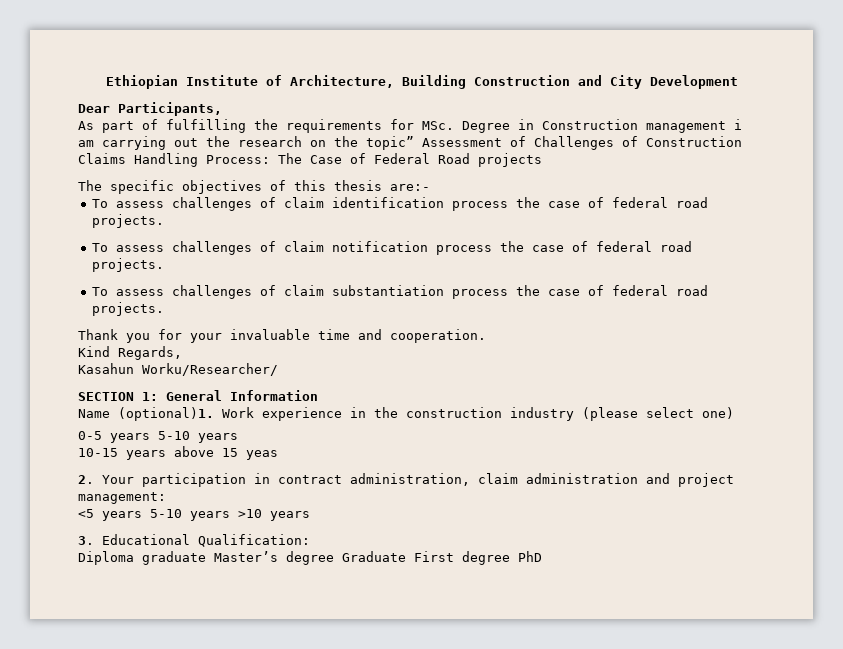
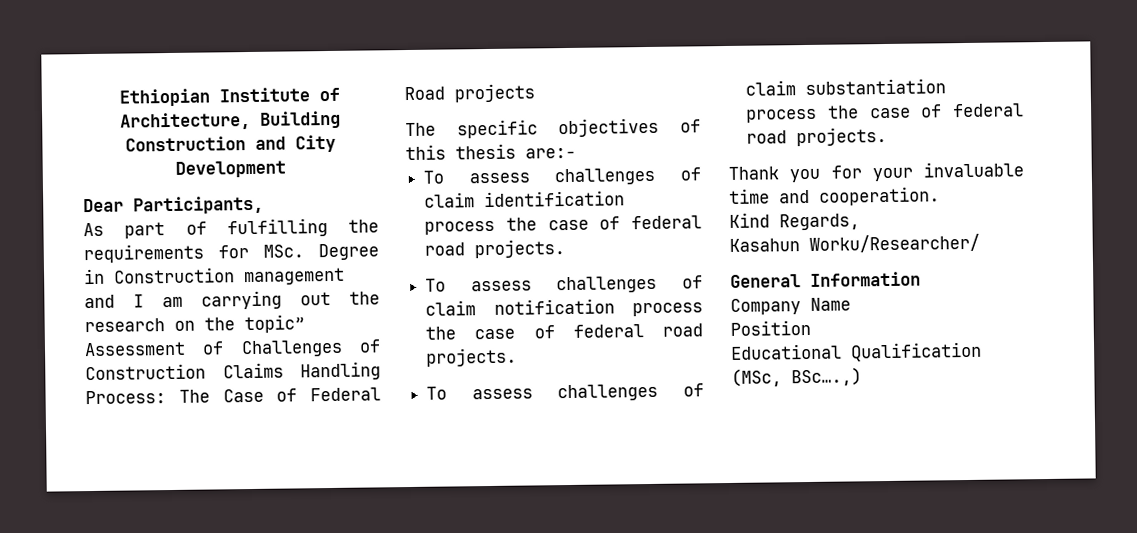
- As part of fulfilling the requirements for MSc. Degree in Construction management i am carrying out the research on the topic” Assessment of Challenges of Construction Claims Handling Process: The Case of Federal Road projects
+ As part of fulfilling the requirements for MSc. Degree in Construction management and I am carrying out the research on the topic” Assessment of Challenges of Construction Claims Handling Process: The Case of Federal Road projects
- SECTION 1: General Information
+ General Information
- Name (optional)1. Work experience in the construction industry (please select one)
- 0-5 years 5-10 years
- 10-15 years above 15 yeas
- 2. Your participation in contract administration, claim administration and project management:
- <5 years 5-10 years >10 years
- 3. Educational Qualification:
- Diploma graduate Master’s degree Graduate First degree PhD
+ Company Name
+ Position
+ Educational Qualification (MSc, BSc….,)

